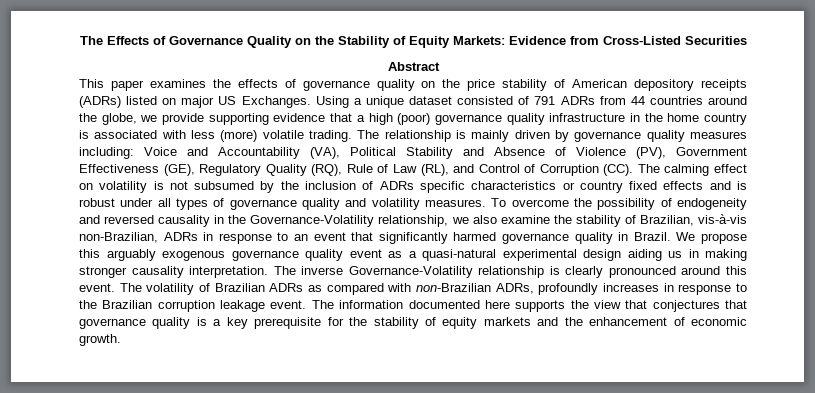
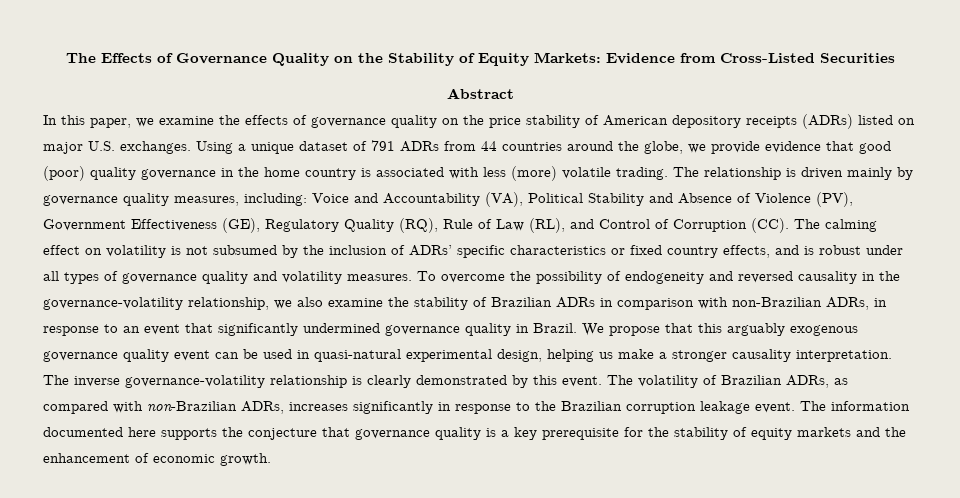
- This paper examines the effects of governance quality on the price stability of American depository receipts (ADRs) listed on major US Exchanges.
+ In this paper, we examine the effects of governance quality on the price stability of American depository receipts (ADRs) listed on major U.S. exchanges.
- Using a unique dataset consisted of 791 ADRs from 44 countries around the globe, we provide supporting evidence that a high (poor) governance quality infrastructure in the home country is associated with less (more) volatile trading.
+ Using a unique dataset of 791 ADRs from 44 countries around the globe, we provide evidence that good (poor) quality governance in the home country is associated with less (more) volatile trading.
- The relationship is mainly driven by governance quality measures including: Voice and Accountability (VA), Political Stability and Absence of Violence (PV), Government Effectiveness (GE), Regulatory Quality (RQ), Rule of Law (RL), and Control of Corruption (CC). The calming effect on volatility is not subsumed by the inclusion of ADRs specific characteristics or country fixed effects and is robust under all types of governance quality and volatility measures.
+ The relationship is driven mainly by governance quality measures, including: Voice and Accountability (VA), Political Stability and Absence of Violence (PV), Government Effectiveness (GE), Regulatory Quality (RQ), Rule of Law (RL), and Control of Corruption (CC). The calming effect on volatility is not subsumed by the inclusion of ADRs’ specific characteristics or fixed country effects, and is robust under all types of governance quality and volatility measures.
- To overcome the possibility of endogeneity and reversed causality in the Governance-Volatility relationship, we also examine the stability of Brazilian, vis-à-vis non-Brazilian, ADRs in response to an event that significantly harmed governance quality in Brazil.
+ To overcome the possibility of endogeneity and reversed causality in the governance-volatility relationship, we also examine the stability of Brazilian ADRs in comparison with non-Brazilian ADRs, in response to an event that significantly undermined governance quality in Brazil.
- We propose this arguably exogenous governance quality event as a quasi-natural experimental design aiding us in making stronger causality interpretation.
+ We propose that this arguably exogenous governance quality event can be used in quasi-natural experimental design, helping us make a stronger causality interpretation.
- The inverse Governance-Volatility relationship is clearly pronounced around this event.
+ The inverse governance-volatility relationship is clearly demonstrated by this event.
- The volatility of Brazilian ADRs as compared with non-Brazilian ADRs, profoundly increases in response to the Brazilian corruption leakage event.
+ The volatility of Brazilian ADRs, as compared with non-Brazilian ADRs, increases significantly in response to the Brazilian corruption leakage event.
- The information documented here supports the view that conjectures that governance quality is a key prerequisite for the stability of equity markets and the enhancement of economic growth.
+ The information documented here supports the conjecture that governance quality is a key prerequisite for the stability of equity markets and the enhancement of economic growth.

